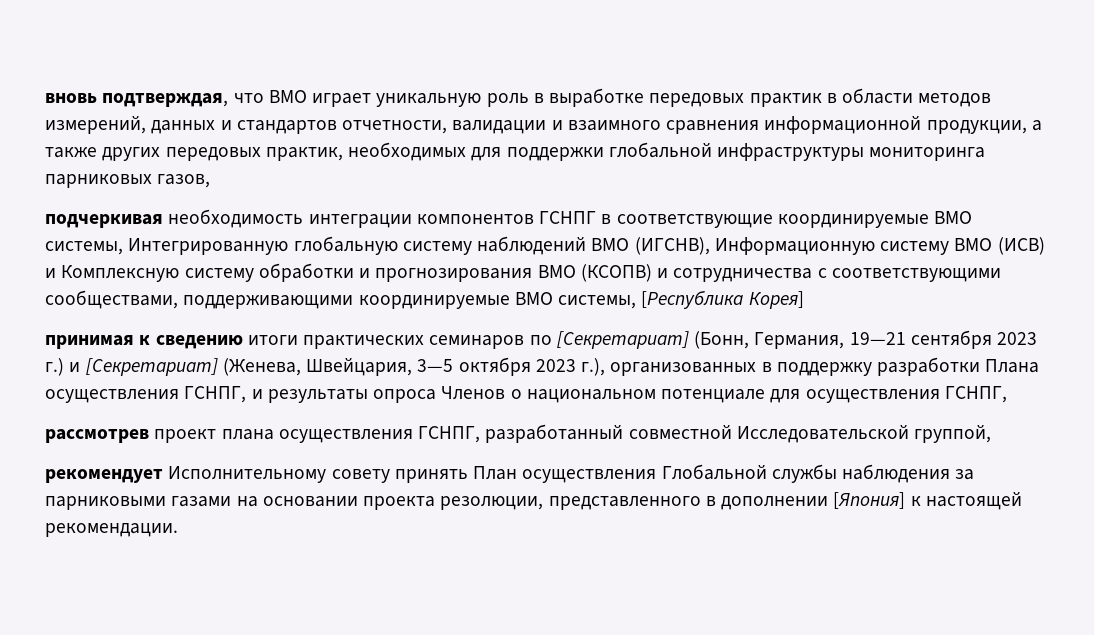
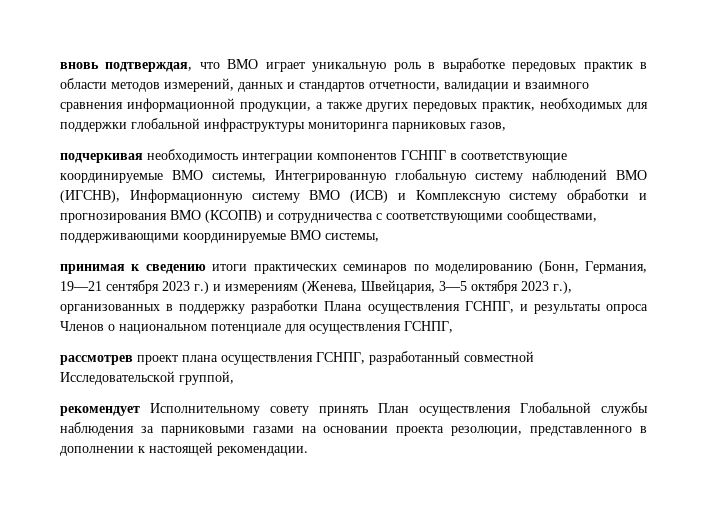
- подчеркивая необходимость интеграции компонентов ГСНПГ в соответствующие координируемые ВМО системы, Интегрированную глобальную систему наблюдений ВМО (ИГСНВ), Информационную систему ВМО (ИСВ) и Комплексную систему обработки и прогнозирования ВМО (КСОПВ) и сотрудничества с соответствующими сообществами, поддерживающими координируемые ВМО системы, [Республика Корея]
+ подчеркивая необходимость интеграции компонентов ГСНПГ в соответствующие координируемые ВМО системы, Интегрированную глобальную систему наблюдений ВМО (ИГСНВ), Информационную систему ВМО (ИСВ) и Комплексную систему обработки и прогнозирования ВМО (КСОПВ) и сотрудничества с соответствующими сообществами, поддерживающими координируемые ВМО системы,
- принимая к сведению итоги практических семинаров по [Секретариат] (Бонн, Германия, 19—21 сентября 2023 г.) и [Секретариат] (Женева, Швейцария, 3—5 октября 2023 г.), организованных в поддержку разработки Плана осуществления ГСНПГ, и результаты опроса Членов о национальном потенциале для осуществления ГСНПГ,
+ принимая к сведению итоги практических семинаров по моделированию (Бонн, Германия, 19—21 сентября 2023 г.) и измерениям (Женева, Швейцария, 3—5 октября 2023 г.), организованных в поддержку разработки Плана осуществления ГСНПГ, и результаты опроса Членов о национальном потенциале для осуществления ГСНПГ,
- рекомендует Исполнительному совету принять План осуществления Глобальной службы наблюдения за парниковыми газами на основании проекта резолюции, представленного в дополнении [Япония] к настоящей рекомендации.
+ рекомендует Исполнительному совету принять План осуществления Глобальной службы наблюдения за парниковыми газами на основании проекта резолюции, представленного в дополнении к настоящей рекомендации.

